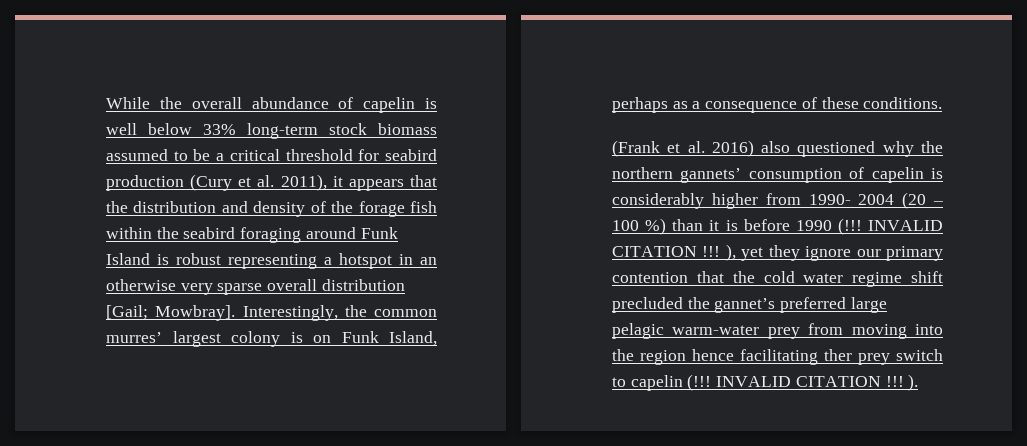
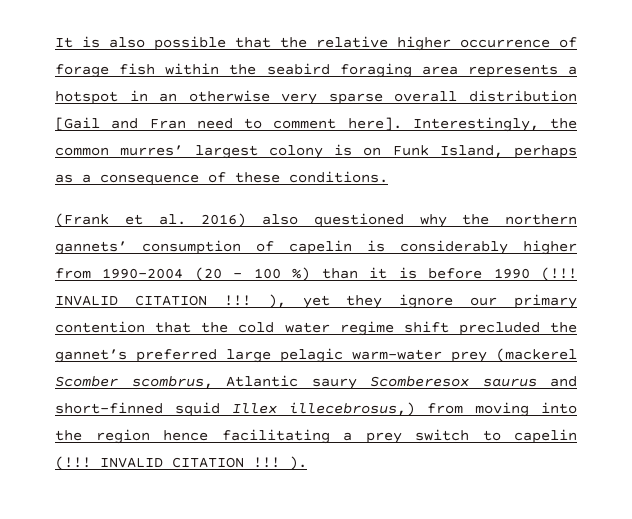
- While the overall abundance of capelin is well below 33% long-term stock biomass assumed to be a critical threshold for seabird production (Cury et al. 2011), it appears that the distribution and density of the forage fish within the seabird foraging around Funk Island is robust representing a hotspot in an otherwise very sparse overall distribution [Gail; Mowbray].
+ It is also possible that the relative higher occurrence of forage fish within the seabird foraging area represents a hotspot in an otherwise very sparse overall distribution [Gail and Fran need to comment here].
- (Frank et al. 2016) also questioned why the northern gannets’ consumption of capelin is considerably higher from 1990- 2004 (20 – 100 %) than it is before 1990 (!!!
+ (Frank et al. 2016) also questioned why the northern gannets’ consumption of capelin is considerably higher from 1990-2004 (20 – 100 %) than it is before 1990 (!!!
- INVALID CITATION !!! ), yet they ignore our primary contention that the cold water regime shift precluded the gannet’s preferred large pelagic warm-water prey from moving into the region hence facilitating ther prey switch to capelin (!!!
+ INVALID CITATION !!! ), yet they ignore our primary contention that the cold water regime shift precluded the gannet’s preferred large pelagic warm-water prey (mackerel Scomber scombrus, Atlantic saury Scomberesox saurus and short-finned squid Illex illecebrosus,) from moving into the region hence facilitating a prey switch to capelin (!!!

